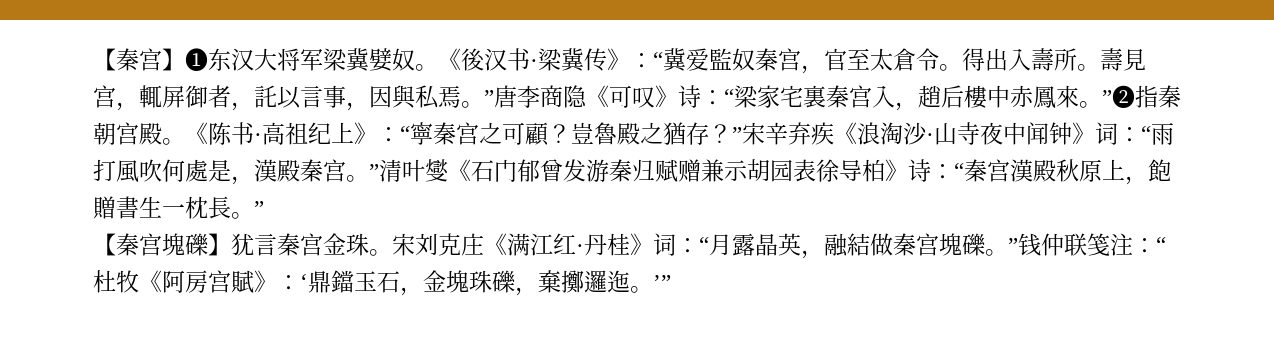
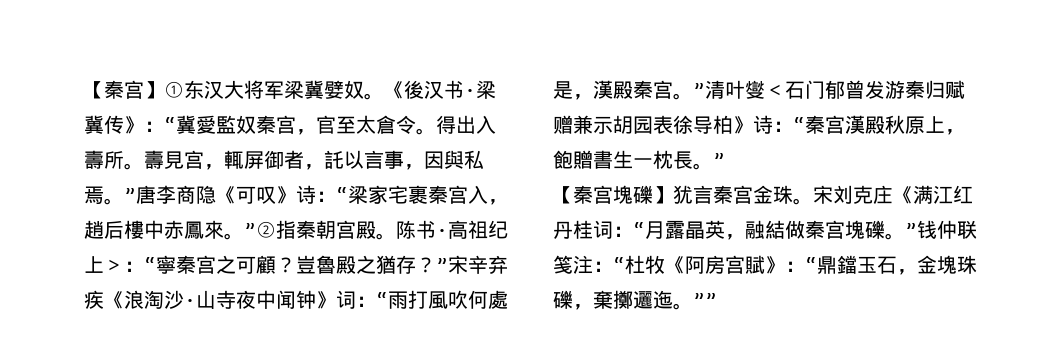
- 【秦宫】❶东汉大将军梁冀嬖奴。
+ 【秦宫】①东汉大将军梁冀嬖奴。
- 《後汉书·梁冀传》：“冀爱監奴秦宫，官至太倉令。
+ 《後汉书·梁冀传》：“冀愛監奴秦宫，官至太倉令。
- 壽見宫，輒屏御者，託以言事，因與私焉。”唐李商隐《可叹》诗：“梁家宅裏秦宫入，趙后樓中赤鳳來。”❷指秦朝宫殿。
+ 壽見宫，輒屏御者，託以言事，因與私焉。”唐李商隐《可叹》诗：“梁家宅裹秦宫入，趙后樓中赤鳳來。”②指秦朝宫殿。
- 《陈书·高祖纪上》：“寧秦宫之可顧？
+ 陈书·高祖纪上＞：“寧秦宫之可顧？
- 豈魯殿之猶存？”宋辛弃疾《浪淘沙·山寺夜中闻钟》词：“雨打風吹何處是，漢殿秦宫。”清叶燮《石门郁曾发游秦归赋赠兼示胡园表徐导柏》诗：“秦宫漢殿秋原上，飽贈書生一枕長。”
+ 豈魯殿之猶存？”宋辛弃疾《浪淘沙·山寺夜中闻钟》词：“雨打風吹何處是，漢殿秦宫。”清叶燮＜石门郁曾发游秦归赋赠兼示胡园表徐导柏》诗：“秦宫漢殿秋原上，飽贈書生一枕長。”
- 宋刘克庄《满江红·丹桂》词：“月露晶英，融結做秦宫塊礫。”钱仲联笺注：“杜牧《阿房宫賦》：‘鼎鐺玉石，金塊珠礫，棄擲邏迤。’”
+ 宋刘克庄《满江红丹桂词：“月露晶英，融結做秦宫塊礫。”钱仲联笺注：“杜牧《阿房宫賦》：“鼎鐺玉石，金塊珠礫，棄擲邐迤。””

